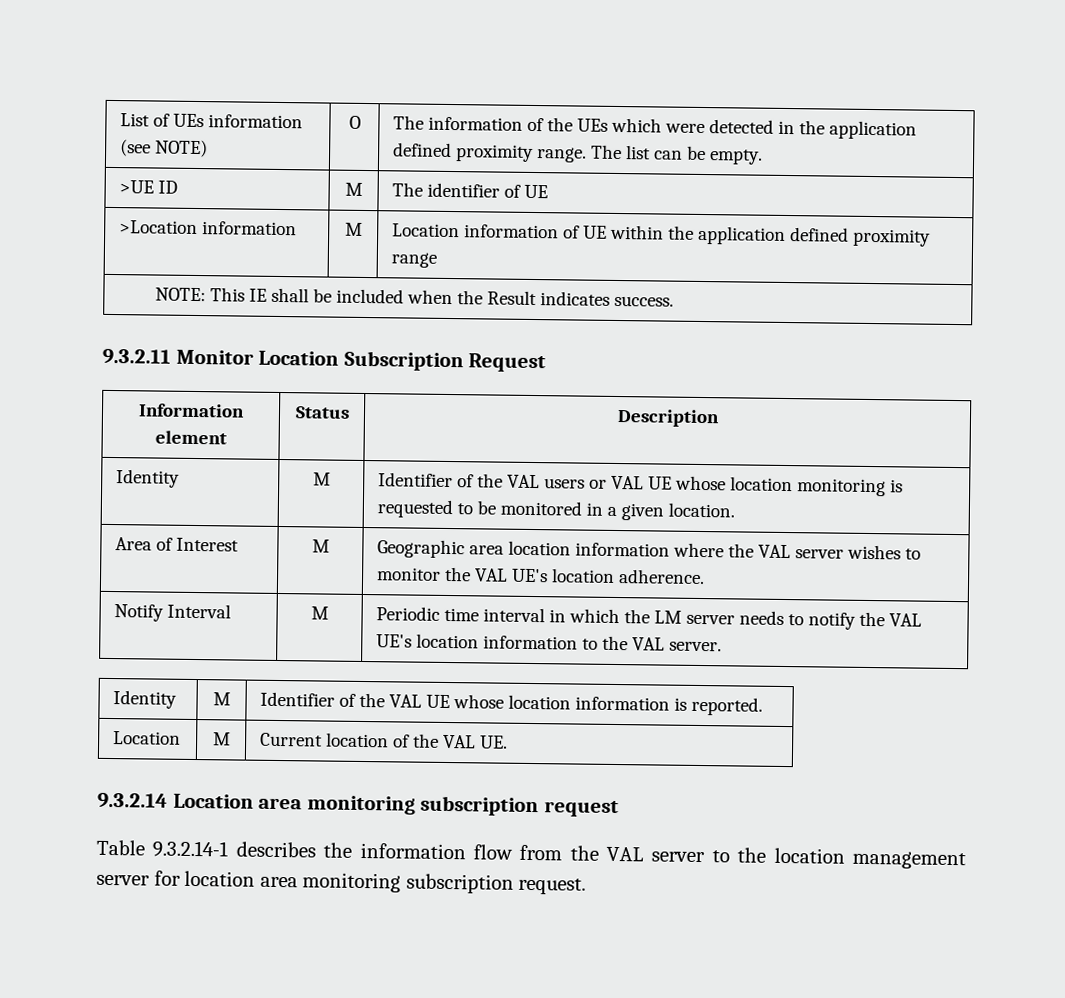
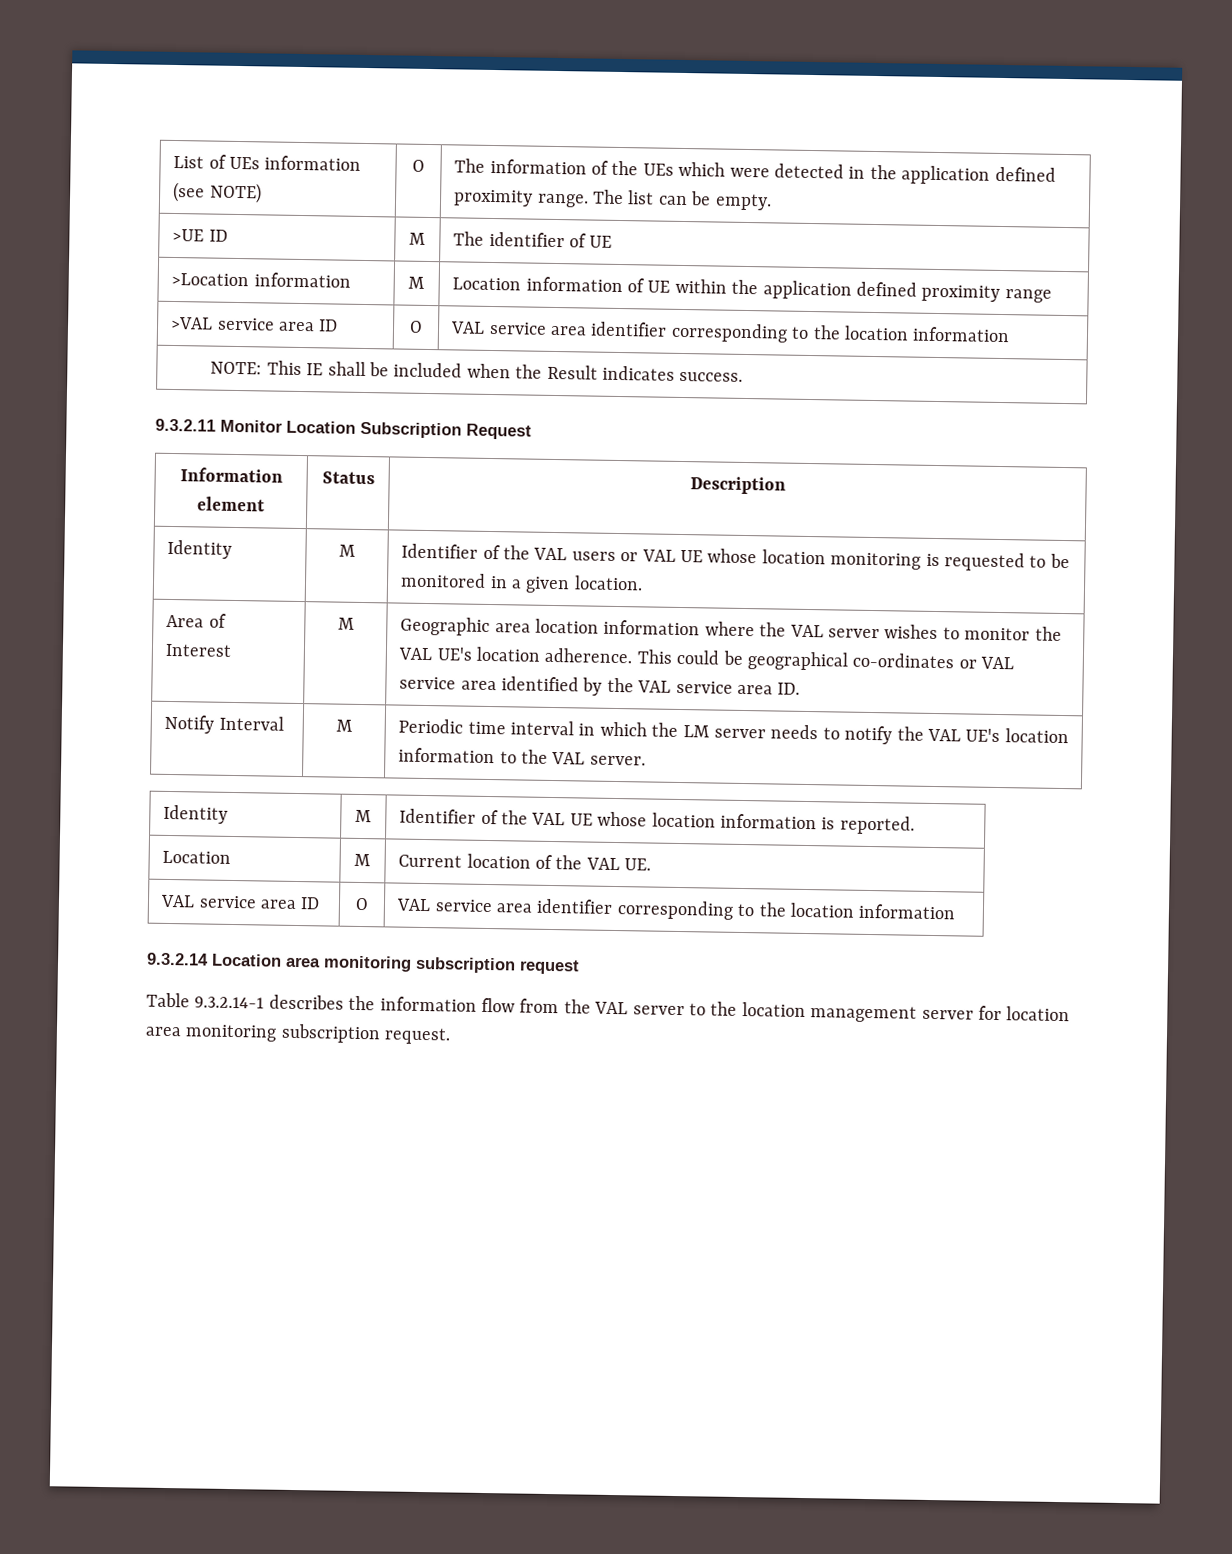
+ >VAL service area ID | O | VAL service area identifier corresponding to the location information
- Area of Interest | M | Geographic area location information where the VAL server wishes to monitor the VAL UE's location adherence.
+ Area of Interest | M | Geographic area location information where the VAL server wishes to monitor the VAL UE's location adherence. This could be geographical co-ordinates or VAL service area identified by the VAL service area ID.
+ VAL service area ID | O | VAL service area identifier corresponding to the location information

